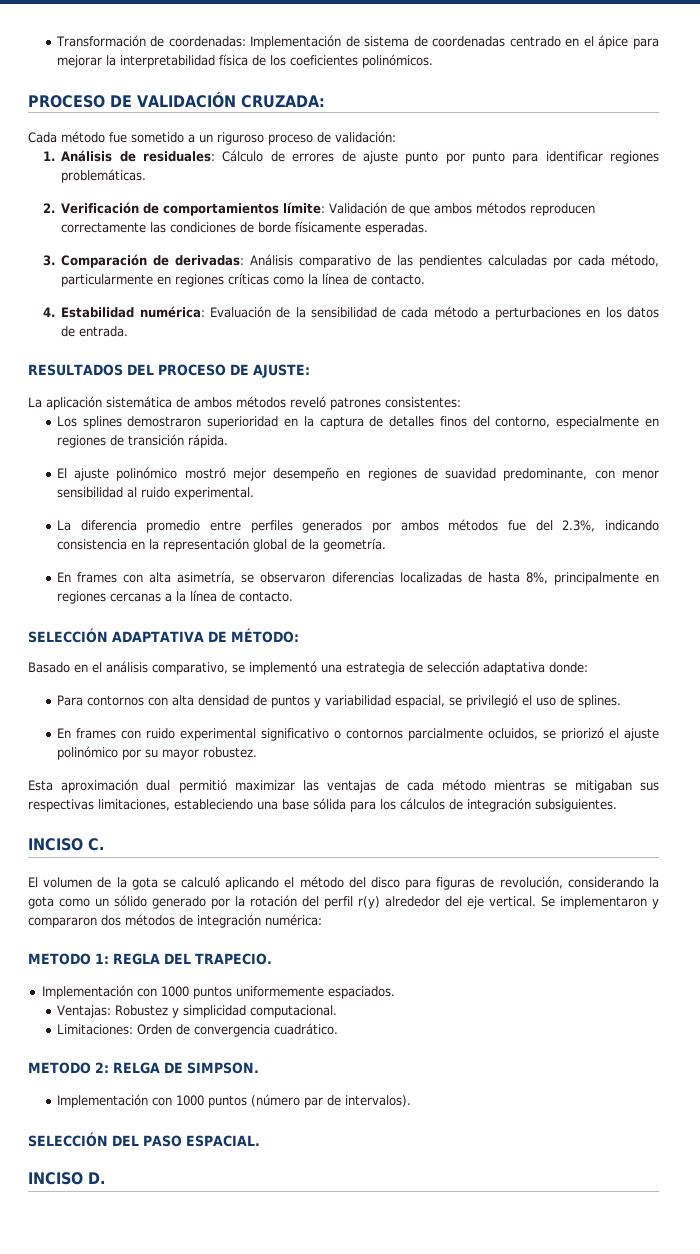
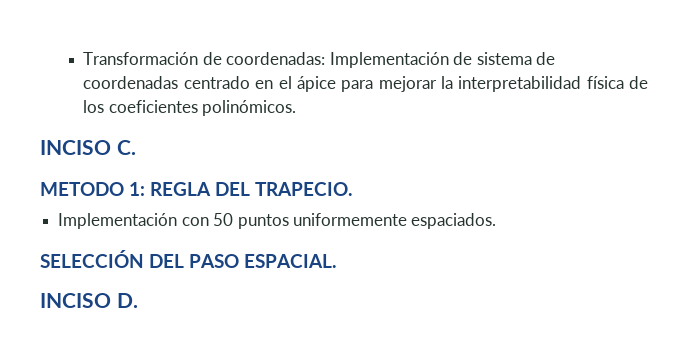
- PROCESO DE VALIDACIÓN CRUZADA:
- Cada método fue sometido a un riguroso proceso de validación:
- 1. Análisis de residuales: Cálculo de errores de ajuste punto por punto para identificar regiones problemáticas.
- 2. Verificación de comportamientos límite: Validación de que ambos métodos reproducen correctamente las condiciones de borde físicamente esperadas.
- 3. Comparación de derivadas: Análisis comparativo de las pendientes calculadas por cada método, particularmente en regiones críticas como la línea de contacto.
- 4. Estabilidad numérica: Evaluación de la sensibilidad de cada método a perturbaciones en los datos de entrada.
- RESULTADOS DEL PROCESO DE AJUSTE:
- La aplicación sistemática de ambos métodos reveló patrones consistentes:
- Los splines demostraron superioridad en la captura de detalles finos del contorno, especialmente en regiones de transición rápida.
- El ajuste polinómico mostró mejor desempeño en regiones de suavidad predominante, con menor sensibilidad al ruido experimental.
- La diferencia promedio entre perfiles generados por ambos métodos fue del 2.3%, indicando consistencia en la representación global de la geometría.
- En frames con alta asimetría, se observaron diferencias localizadas de hasta 8%, principalmente en regiones cercanas a la línea de contacto.
- SELECCIÓN ADAPTATIVA DE MÉTODO:
- Basado en el análisis comparativo, se implementó una estrategia de selección adaptativa donde:
- Para contornos con alta densidad de puntos y variabilidad espacial, se privilegió el uso de splines.
- En frames con ruido experimental significativo o contornos parcialmente ocluidos, se priorizó el ajuste polinómico por su mayor robustez.
- Esta aproximación dual permitió maximizar las ventajas de cada método mientras se mitigaban sus respectivas limitaciones, estableciendo una base sólida para los cálculos de integración subsiguientes.
  INCISO C.
- El volumen de la gota se calculó aplicando el método del disco para figuras de revolución, considerando la gota como un sólido generado por la rotación del perfil r(y) alrededor del eje vertical. Se implementaron y compararon dos métodos de integración numérica:
- Implementación con 1000 puntos uniformemente espaciados.
+ Implementación con 50 puntos uniformemente espaciados.
- Ventajas: Robustez y simplicidad computacional.
- Limitaciones: Orden de convergencia cuadrático.
- METODO 2: RELGA DE SIMPSON.
- Implementación con 1000 puntos (número par de intervalos).

